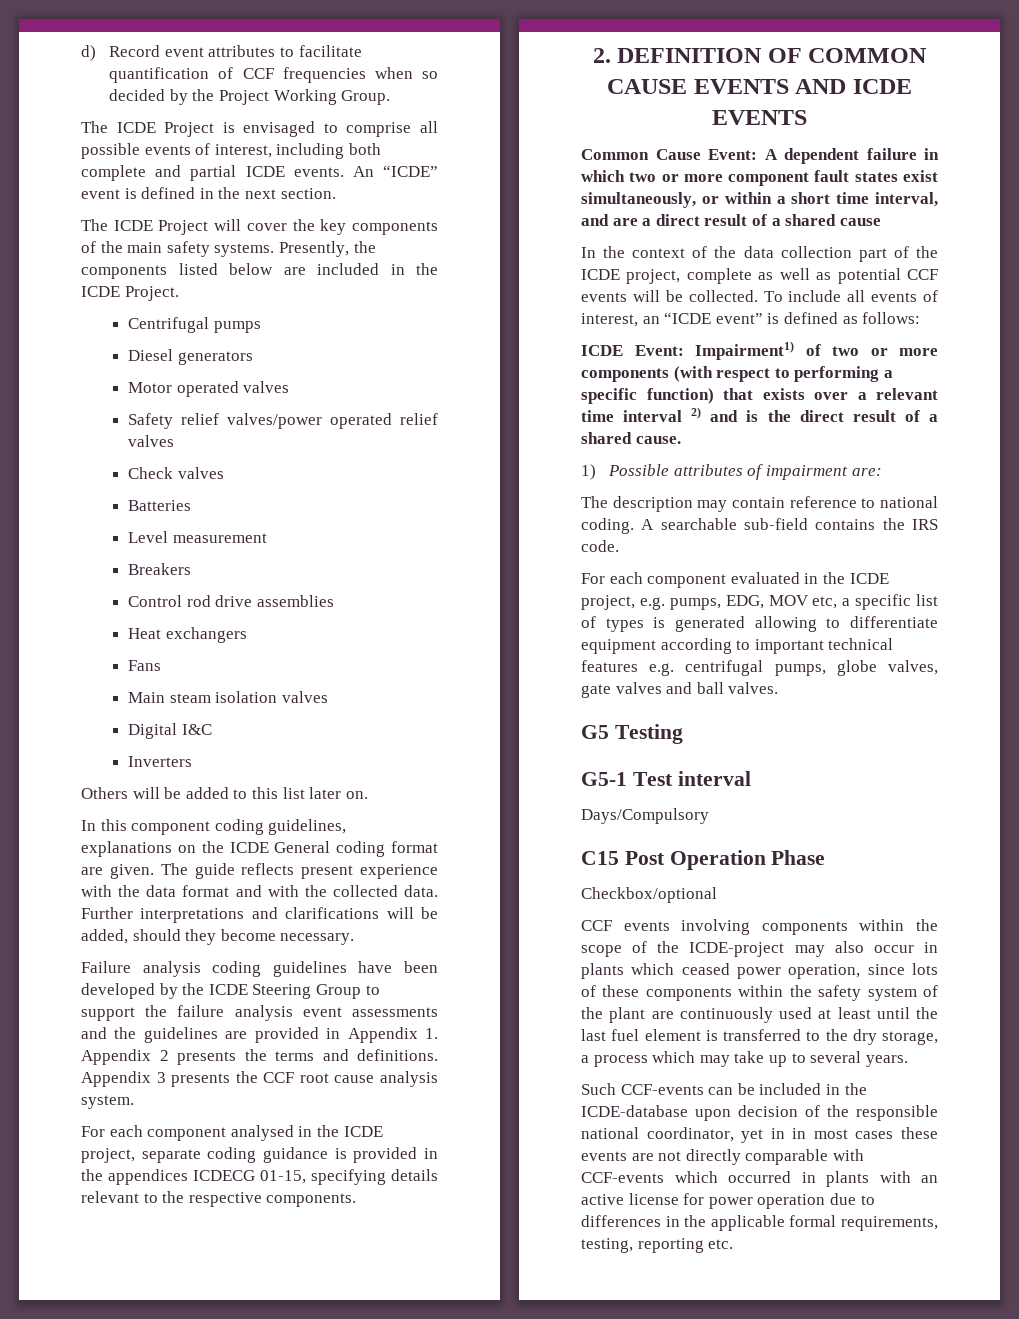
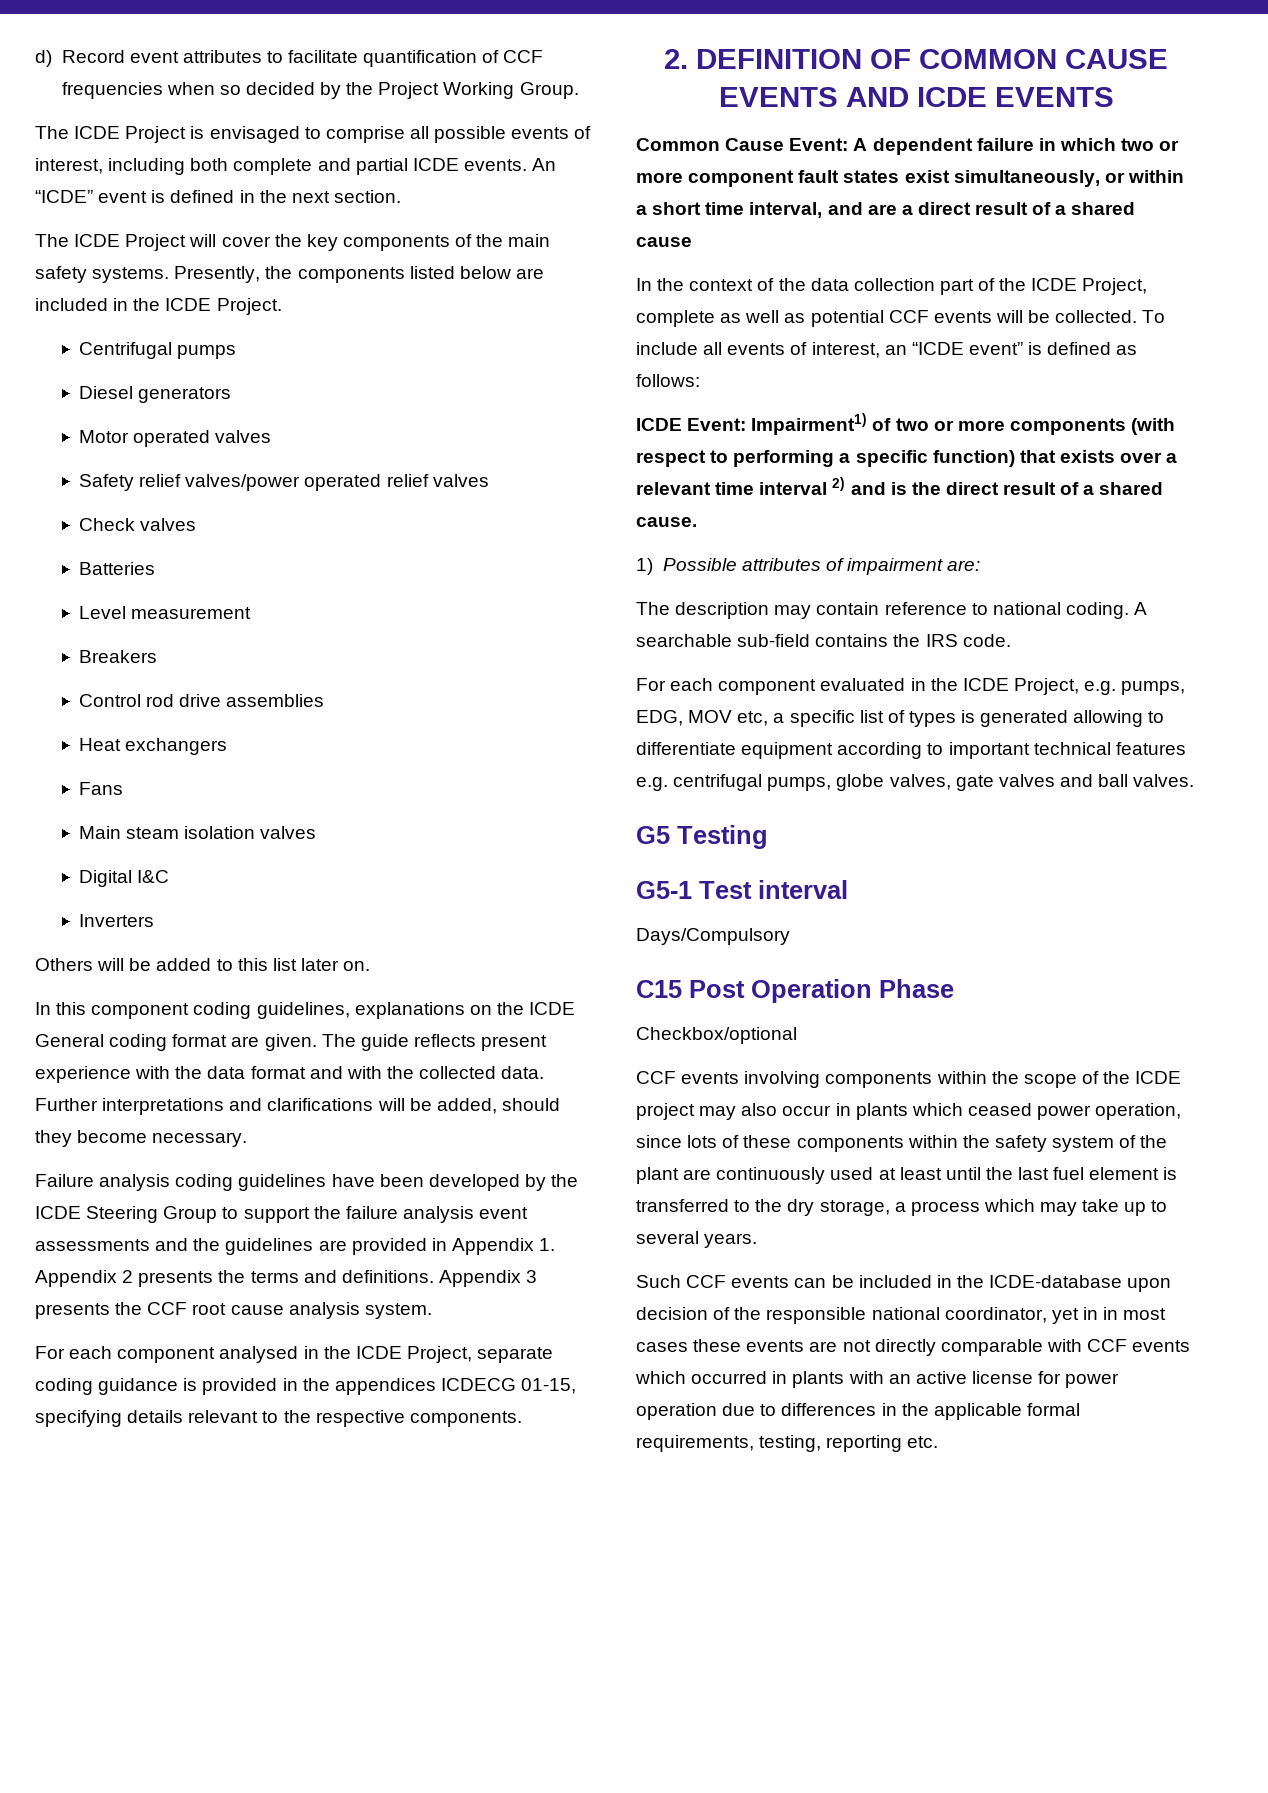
- For each component analysed in the ICDE project, separate coding guidance is provided in the appendices ICDECG 01-15, specifying details relevant to the respective components.
+ For each component analysed in the ICDE Project, separate coding guidance is provided in the appendices ICDECG 01-15, specifying details relevant to the respective components.
- In the context of the data collection part of the ICDE project, complete as well as potential CCF events will be collected.
+ In the context of the data collection part of the ICDE Project, complete as well as potential CCF events will be collected.
- For each component evaluated in the ICDE project, e.g. pumps, EDG, MOV etc, a specific list of types is generated allowing to differentiate equipment according to important technical features e.g. centrifugal pumps, globe valves, gate valves and ball valves.
+ For each component evaluated in the ICDE Project, e.g. pumps, EDG, MOV etc, a specific list of types is generated allowing to differentiate equipment according to important technical features e.g. centrifugal pumps, globe valves, gate valves and ball valves.
- CCF events involving components within the scope of the ICDE-project may also occur in plants which ceased power operation, since lots of these components within the safety system of the plant are continuously used at least until the last fuel element is transferred to the dry storage, a process which may take up to several years.
+ CCF events involving components within the scope of the ICDE project may also occur in plants which ceased power operation, since lots of these components within the safety system of the plant are continuously used at least until the last fuel element is transferred to the dry storage, a process which may take up to several years.
- Such CCF-events can be included in the ICDE-database upon decision of the responsible national coordinator, yet in in most cases these events are not directly comparable with CCF-events which occurred in plants with an active license for power operation due to differences in the applicable formal requirements, testing, reporting etc.
+ Such CCF events can be included in the ICDE-database upon decision of the responsible national coordinator, yet in in most cases these events are not directly comparable with CCF events which occurred in plants with an active license for power operation due to differences in the applicable formal requirements, testing, reporting etc.

